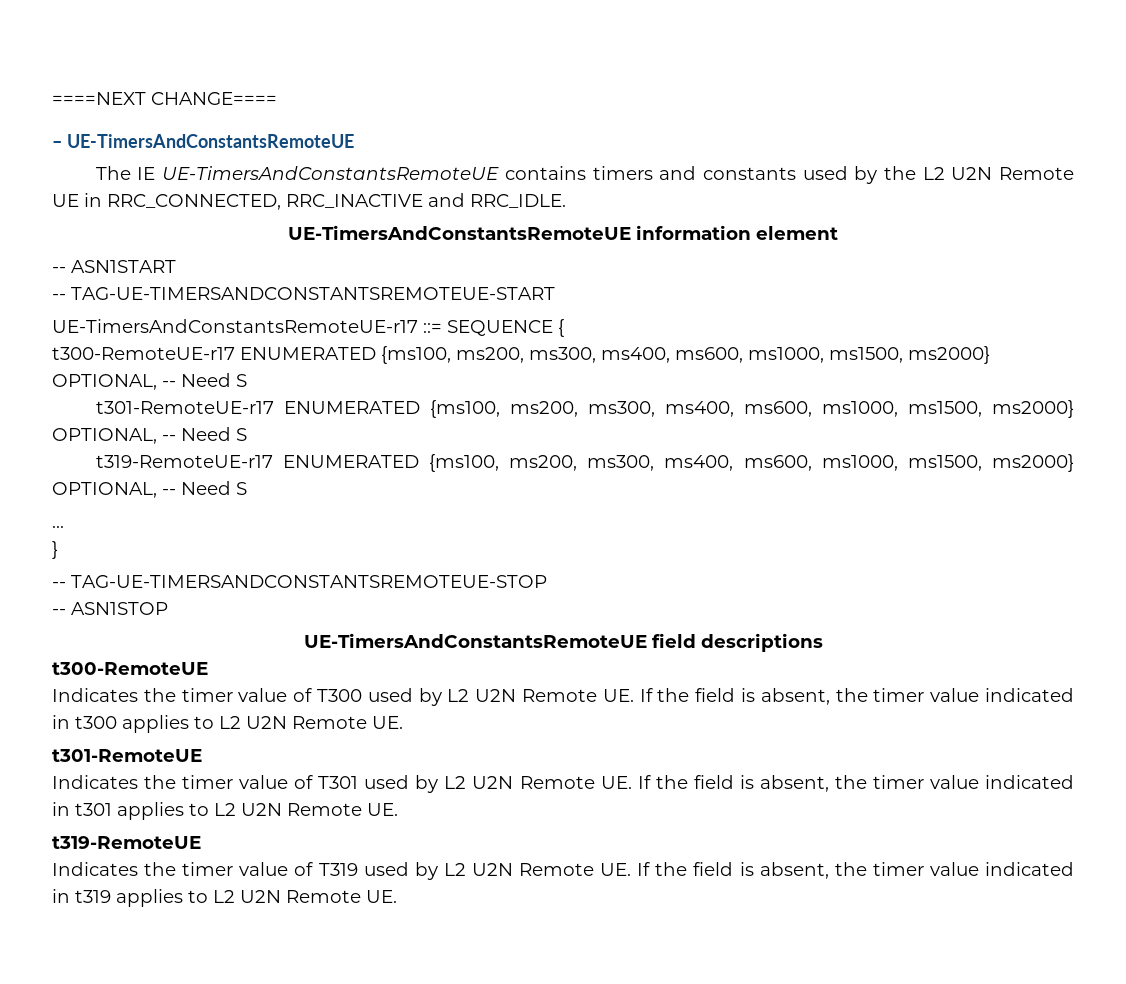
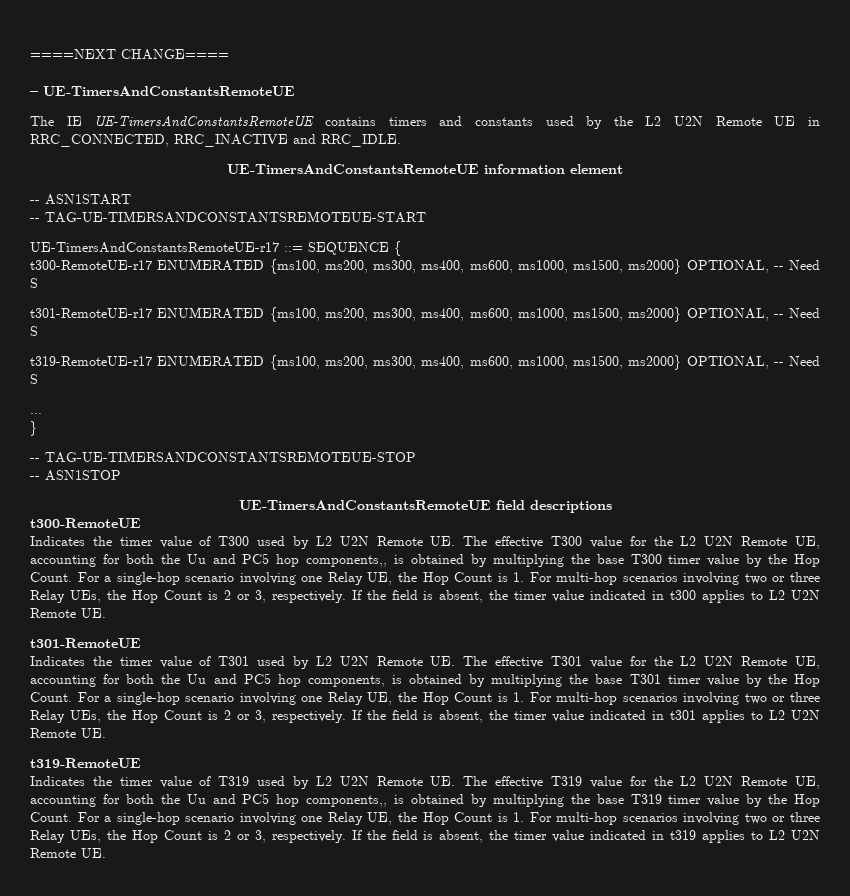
- Indicates the timer value of T300 used by L2 U2N Remote UE. If the field is absent, the timer value indicated in t300 applies to L2 U2N Remote UE.
+ Indicates the timer value of T300 used by L2 U2N Remote UE. The effective T300 value for the L2 U2N Remote UE, accounting for both the Uu and PC5 hop components,, is obtained by multiplying the base T300 timer value by the Hop Count. For a single-hop scenario involving one Relay UE, the Hop Count is 1. For multi-hop scenarios involving two or three Relay UEs, the Hop Count is 2 or 3, respectively. If the field is absent, the timer value indicated in t300 applies to L2 U2N Remote UE.
- Indicates the timer value of T301 used by L2 U2N Remote UE. If the field is absent, the timer value indicated in t301 applies to L2 U2N Remote UE.
+ Indicates the timer value of T301 used by L2 U2N Remote UE. The effective T301 value for the L2 U2N Remote UE, accounting for both the Uu and PC5 hop components, is obtained by multiplying the base T301 timer value by the Hop Count. For a single-hop scenario involving one Relay UE, the Hop Count is 1. For multi-hop scenarios involving two or three Relay UEs, the Hop Count is 2 or 3, respectively. If the field is absent, the timer value indicated in t301 applies to L2 U2N Remote UE.
- Indicates the timer value of T319 used by L2 U2N Remote UE. If the field is absent, the timer value indicated in t319 applies to L2 U2N Remote UE.
+ Indicates the timer value of T319 used by L2 U2N Remote UE. The effective T319 value for the L2 U2N Remote UE, accounting for both the Uu and PC5 hop components,, is obtained by multiplying the base T319 timer value by the Hop Count. For a single-hop scenario involving one Relay UE, the Hop Count is 1. For multi-hop scenarios involving two or three Relay UEs, the Hop Count is 2 or 3, respectively. If the field is absent, the timer value indicated in t319 applies to L2 U2N Remote UE.

